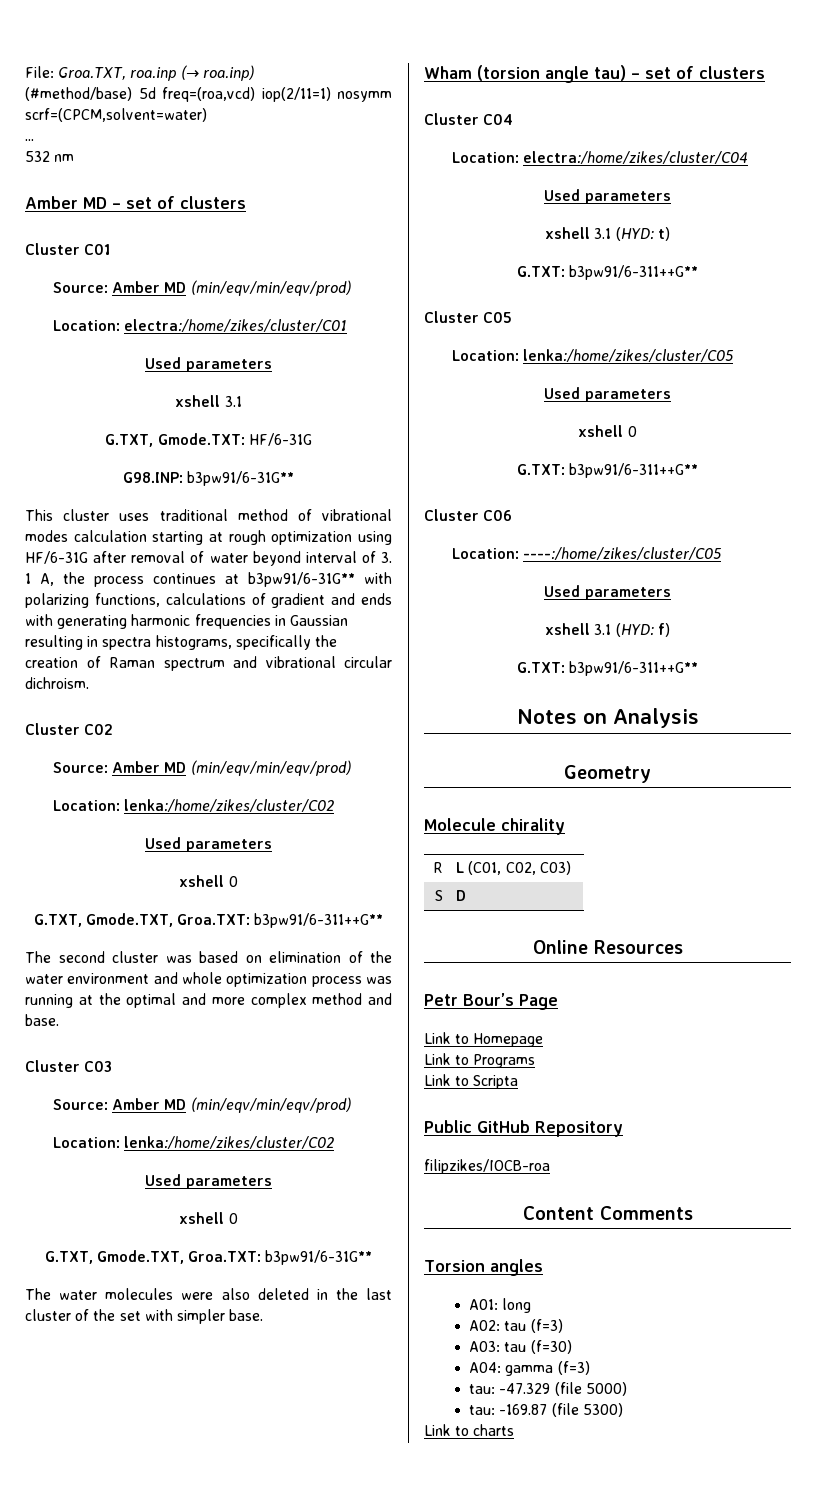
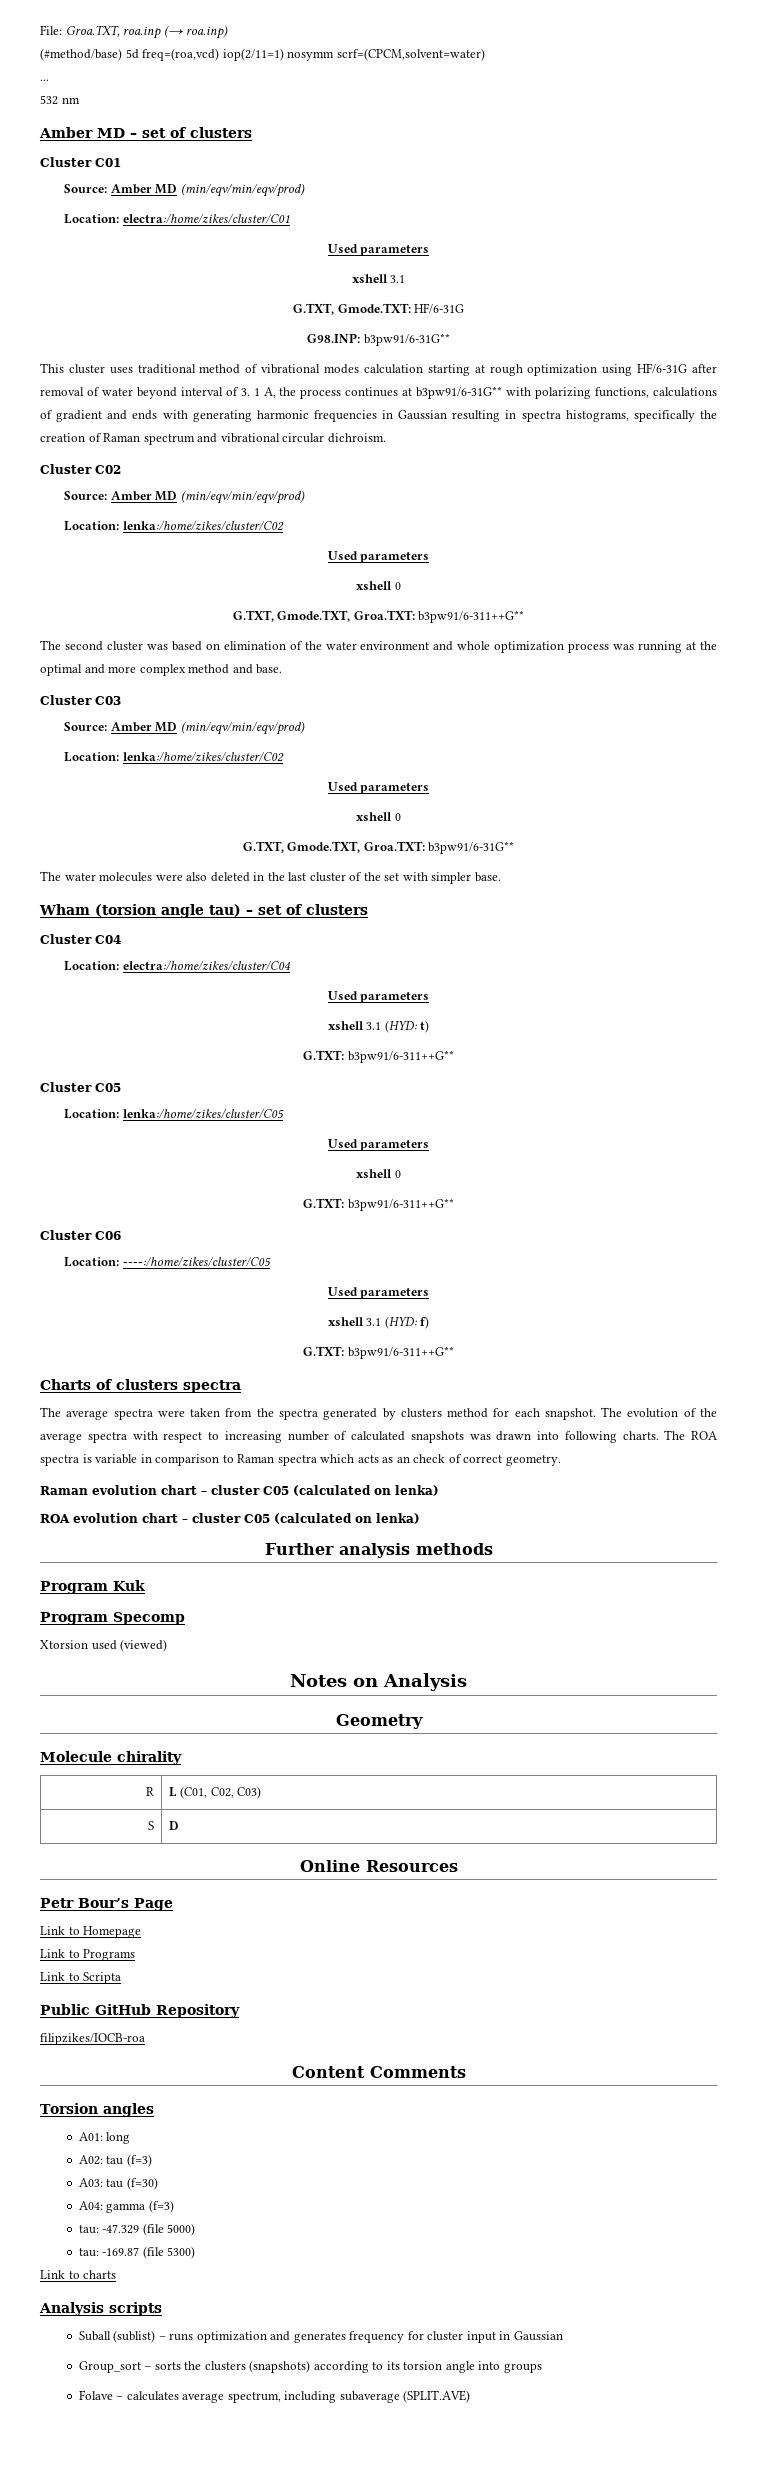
+ Charts of clusters spectra
+ The average spectra were taken from the spectra generated by clusters method for each snapshot. The evolution of the average spectra with respect to increasing number of calculated snapshots was drawn into following charts. The ROA spectra is variable in comparison to Raman spectra which acts as an check of correct geometry.
+ Raman evolution chart – cluster C05 (calculated on lenka)
+ ROA evolution chart – cluster C05 (calculated on lenka)
+ Further analysis methods
+ Program Kuk
+ Program Specomp
+ Xtorsion used (viewed)
+ Analysis scripts
+ Suball (sublist) – runs optimization and generates frequency for cluster input in Gaussian
+ Group_sort – sorts the clusters (snapshots) according to its torsion angle into groups
+ Folave – calculates average spectrum, including subaverage (SPLIT.AVE)

